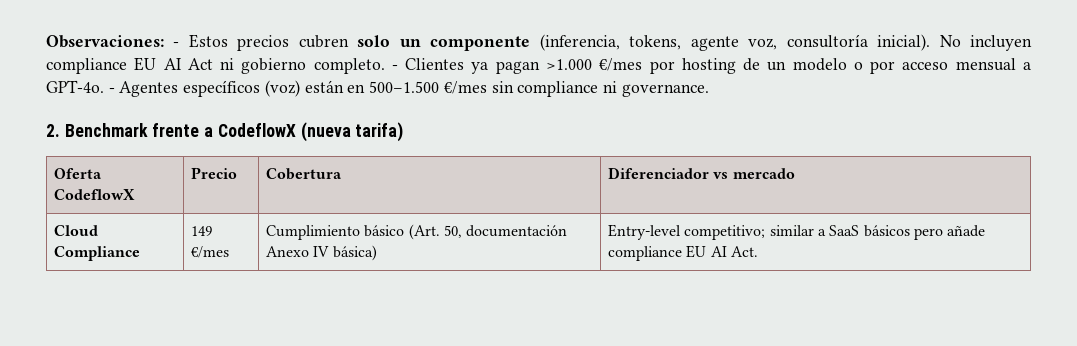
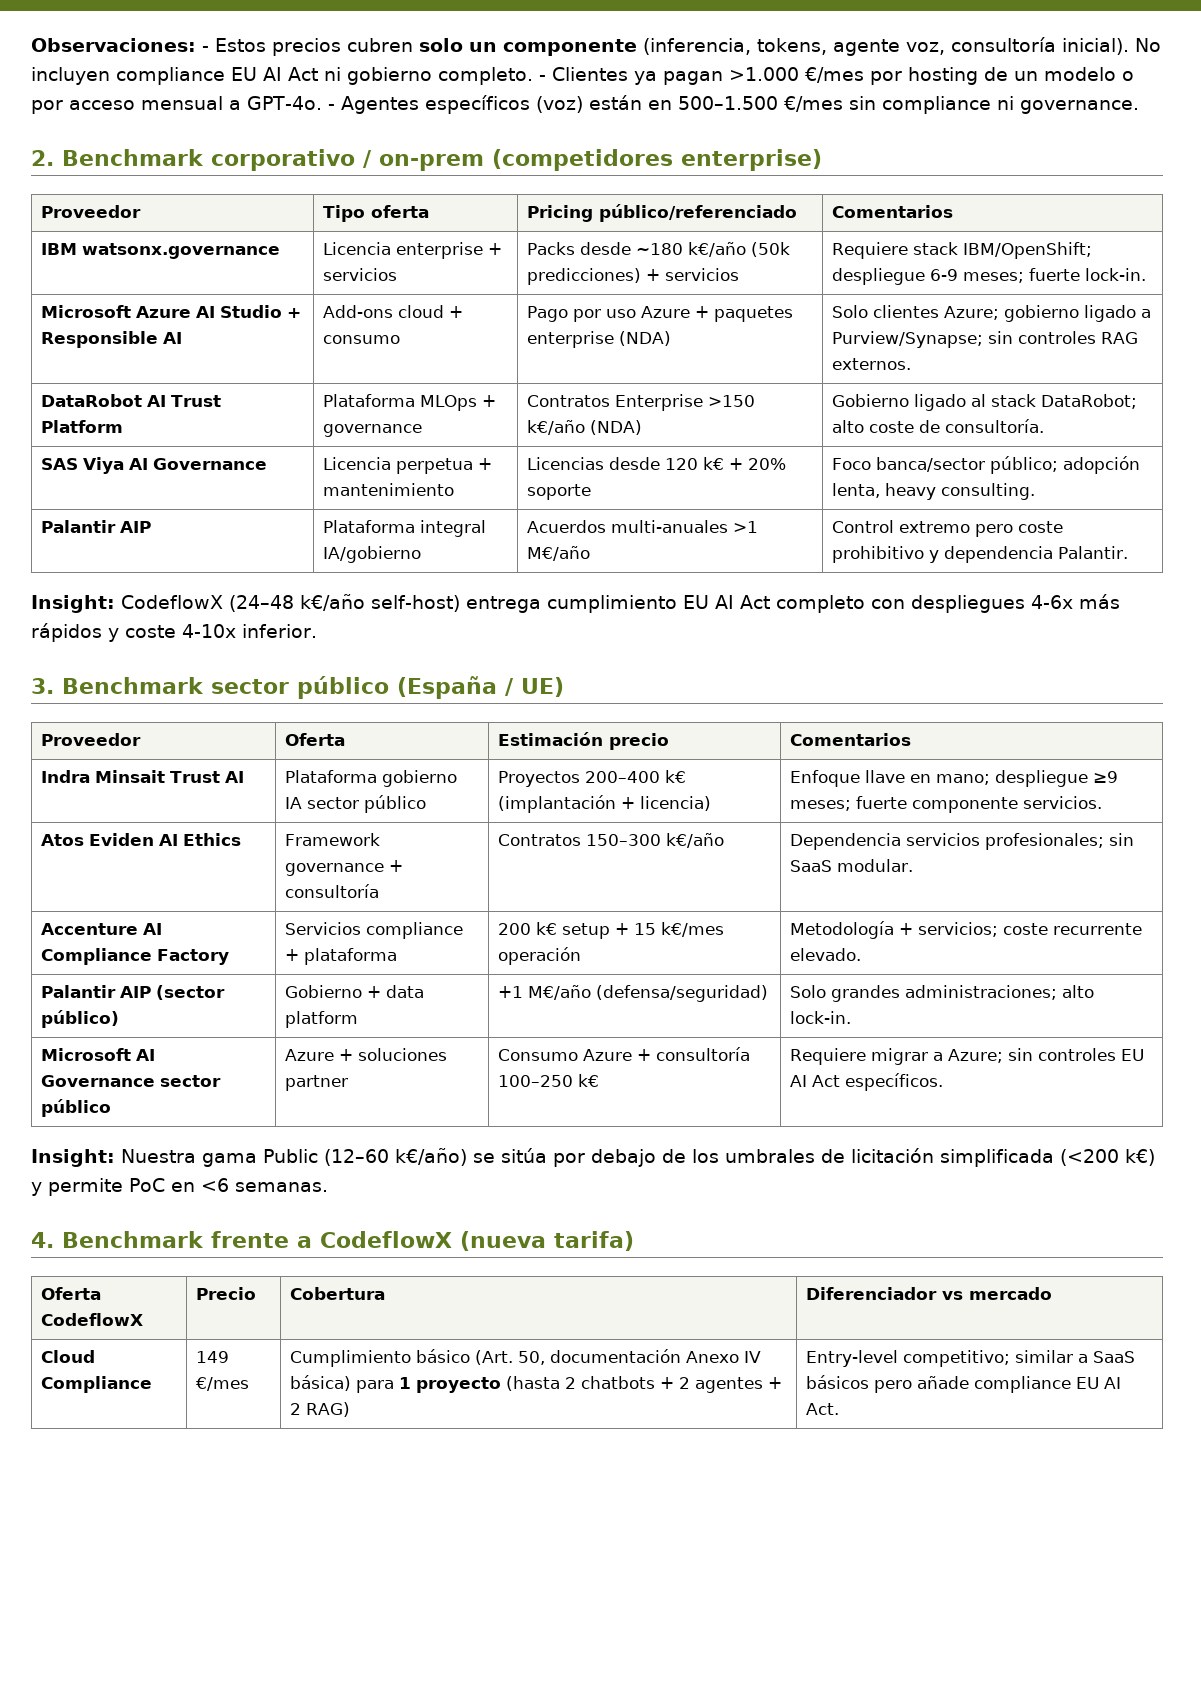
- 2. Benchmark frente a CodeflowX (nueva tarifa)
+ 2. Benchmark corporativo / on-prem (competidores enterprise)
+ Proveedor | Tipo oferta | Pricing público/referenciado | Comentarios
+ IBM watsonx.governance | Licencia enterprise + servicios | Packs desde ~180 k€/año (50k predicciones) + servicios | Requiere stack IBM/OpenShift; despliegue 6-9 meses; fuerte lock-in.
+ Microsoft Azure AI Studio + Responsible AI | Add-ons cloud + consumo | Pago por uso Azure + paquetes enterprise (NDA) | Solo clientes Azure; gobierno ligado a Purview/Synapse; sin controles RAG externos.
+ DataRobot AI Trust Platform | Plataforma MLOps + governance | Contratos Enterprise >150 k€/año (NDA) | Gobierno ligado al stack DataRobot; alto coste de consultoría.
+ SAS Viya AI Governance | Licencia perpetua + mantenimiento | Licencias desde 120 k€ + 20% soporte | Foco banca/sector público; adopción lenta, heavy consulting.
+ Palantir AIP | Plataforma integral IA/gobierno | Acuerdos multi-anuales >1 M€/año | Control extremo pero coste prohibitivo y dependencia Palantir.
+ Insight: CodeflowX (24–48 k€/año self-host) entrega cumplimiento EU AI Act completo con despliegues 4-6x más rápidos y coste 4-10x inferior.
+ 3. Benchmark sector público (España / UE)
+ Proveedor | Oferta | Estimación precio | Comentarios
+ Indra Minsait Trust AI | Plataforma gobierno IA sector público | Proyectos 200–400 k€ (implantación + licencia) | Enfoque llave en mano; despliegue ≥9 meses; fuerte componente servicios.
+ Atos Eviden AI Ethics | Framework governance + consultoría | Contratos 150–300 k€/año | Dependencia servicios profesionales; sin SaaS modular.
+ Accenture AI Compliance Factory | Servicios compliance + plataforma | 200 k€ setup + 15 k€/mes operación | Metodología + servicios; coste recurrente elevado.
+ Palantir AIP (sector público) | Gobierno + data platform | +1 M€/año (defensa/seguridad) | Solo grandes administraciones; alto lock-in.
+ Microsoft AI Governance sector público | Azure + soluciones partner | Consumo Azure + consultoría 100–250 k€ | Requiere migrar a Azure; sin controles EU AI Act específicos.
+ Insight: Nuestra gama Public (12–60 k€/año) se sitúa por debajo de los umbrales de licitación simplificada (<200 k€) y permite PoC en <6 semanas.
+ 4. Benchmark frente a CodeflowX (nueva tarifa)
- Cloud Compliance | 149 €/mes | Cumplimiento básico (Art. 50, documentación Anexo IV básica) | Entry-level competitivo; similar a SaaS básicos pero añade compliance EU AI Act.
+ Cloud Compliance | 149 €/mes | Cumplimiento básico (Art. 50, documentación Anexo IV básica) para 1 proyecto (hasta 2 chatbots + 2 agentes + 2 RAG) | Entry-level competitivo; similar a SaaS básicos pero añade compliance EU AI Act.

